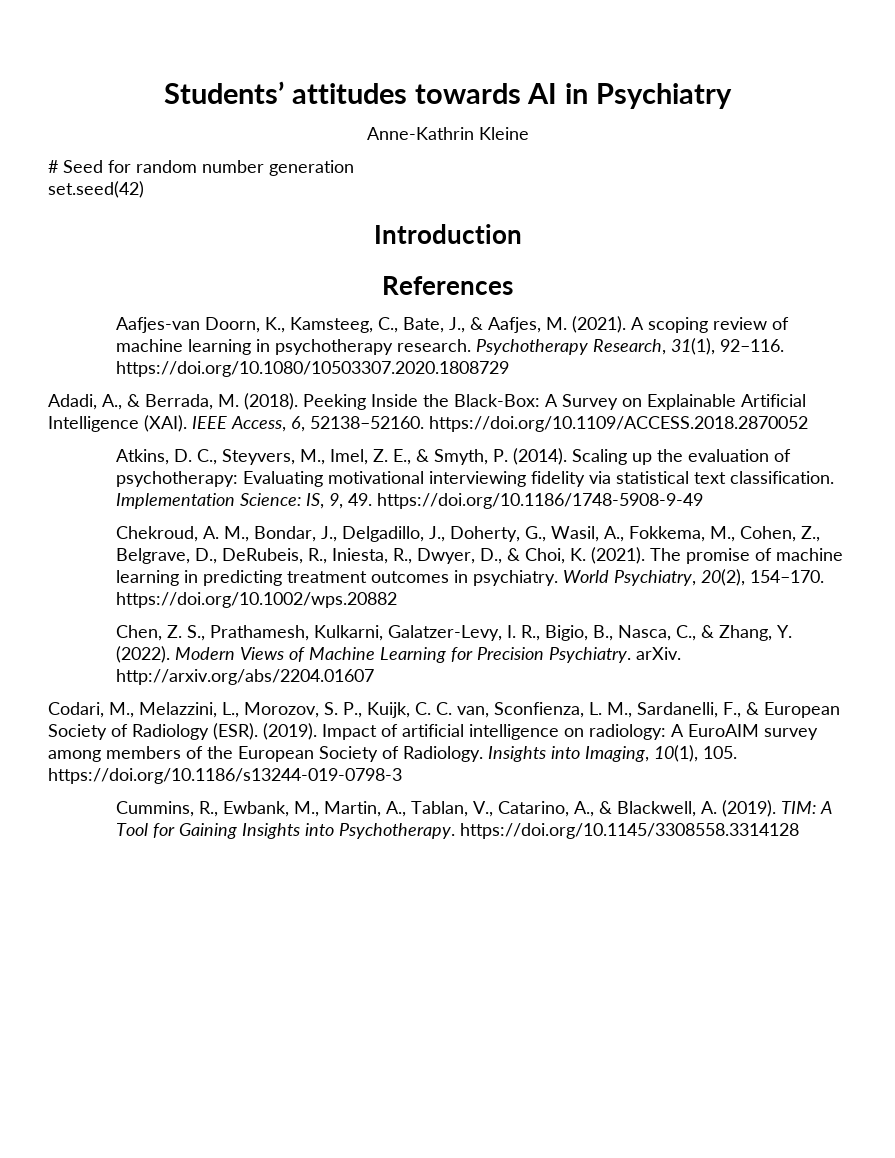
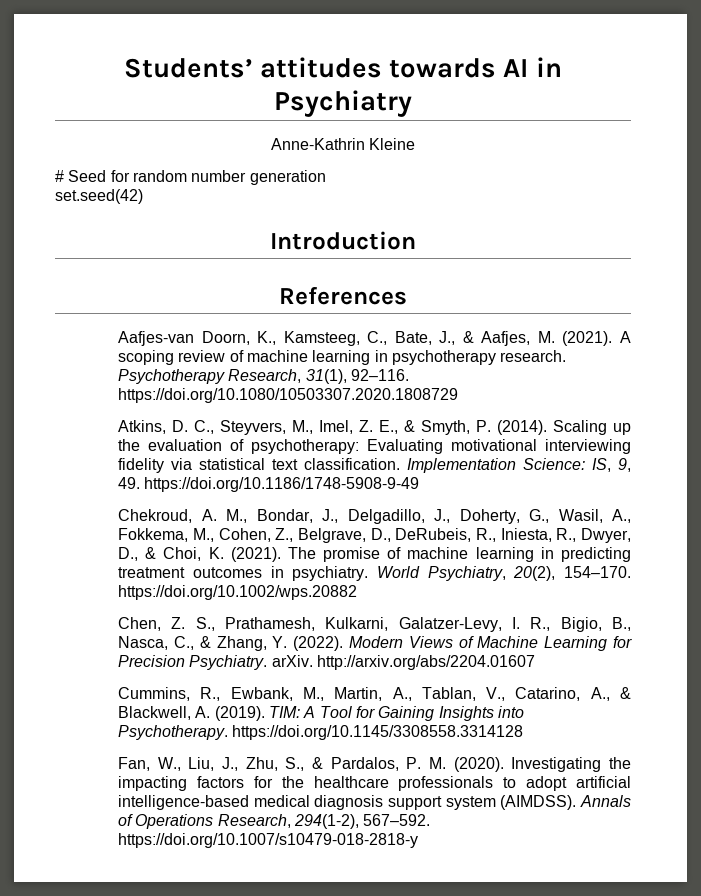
- Adadi, A., & Berrada, M. (2018). Peeking Inside the Black-Box: A Survey on Explainable Artificial Intelligence (XAI). IEEE Access, 6, 52138–52160. https://doi.org/10.1109/ACCESS.2018.2870052
- Codari, M., Melazzini, L., Morozov, S. P., Kuijk, C. C. van, Sconfienza, L. M., Sardanelli, F., & European Society of Radiology (ESR). (2019). Impact of artificial intelligence on radiology: A EuroAIM survey among members of the European Society of Radiology. Insights into Imaging, 10(1), 105. https://doi.org/10.1186/s13244-019-0798-3
+ Fan, W., Liu, J., Zhu, S., & Pardalos, P. M. (2020). Investigating the impacting factors for the healthcare professionals to adopt artificial intelligence-based medical diagnosis support system (AIMDSS). Annals of Operations Research, 294(1-2), 567–592. https://doi.org/10.1007/s10479-018-2818-y

